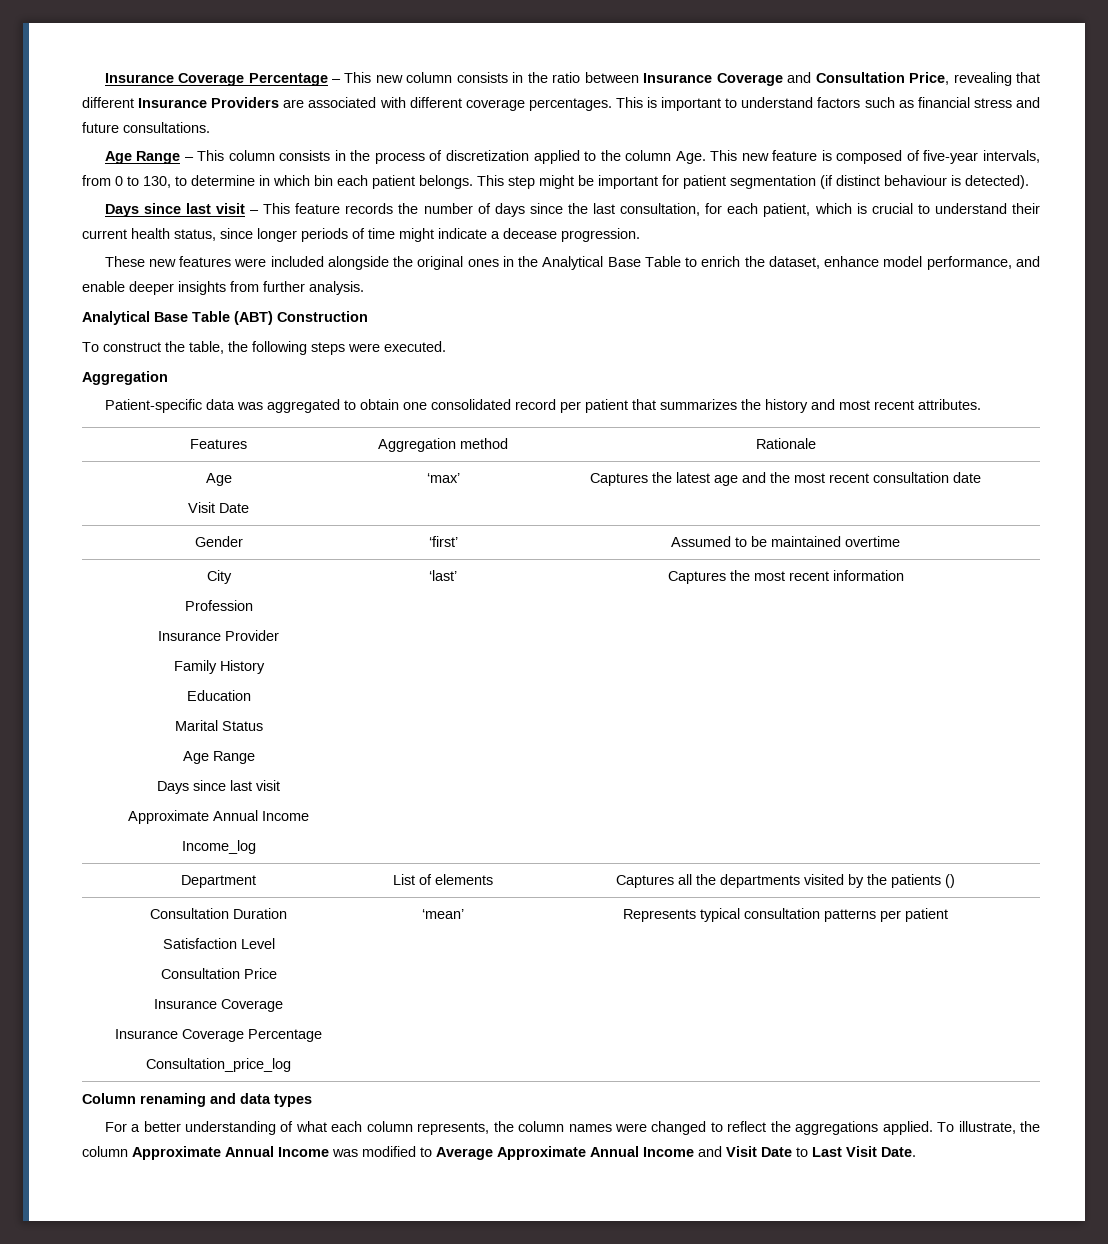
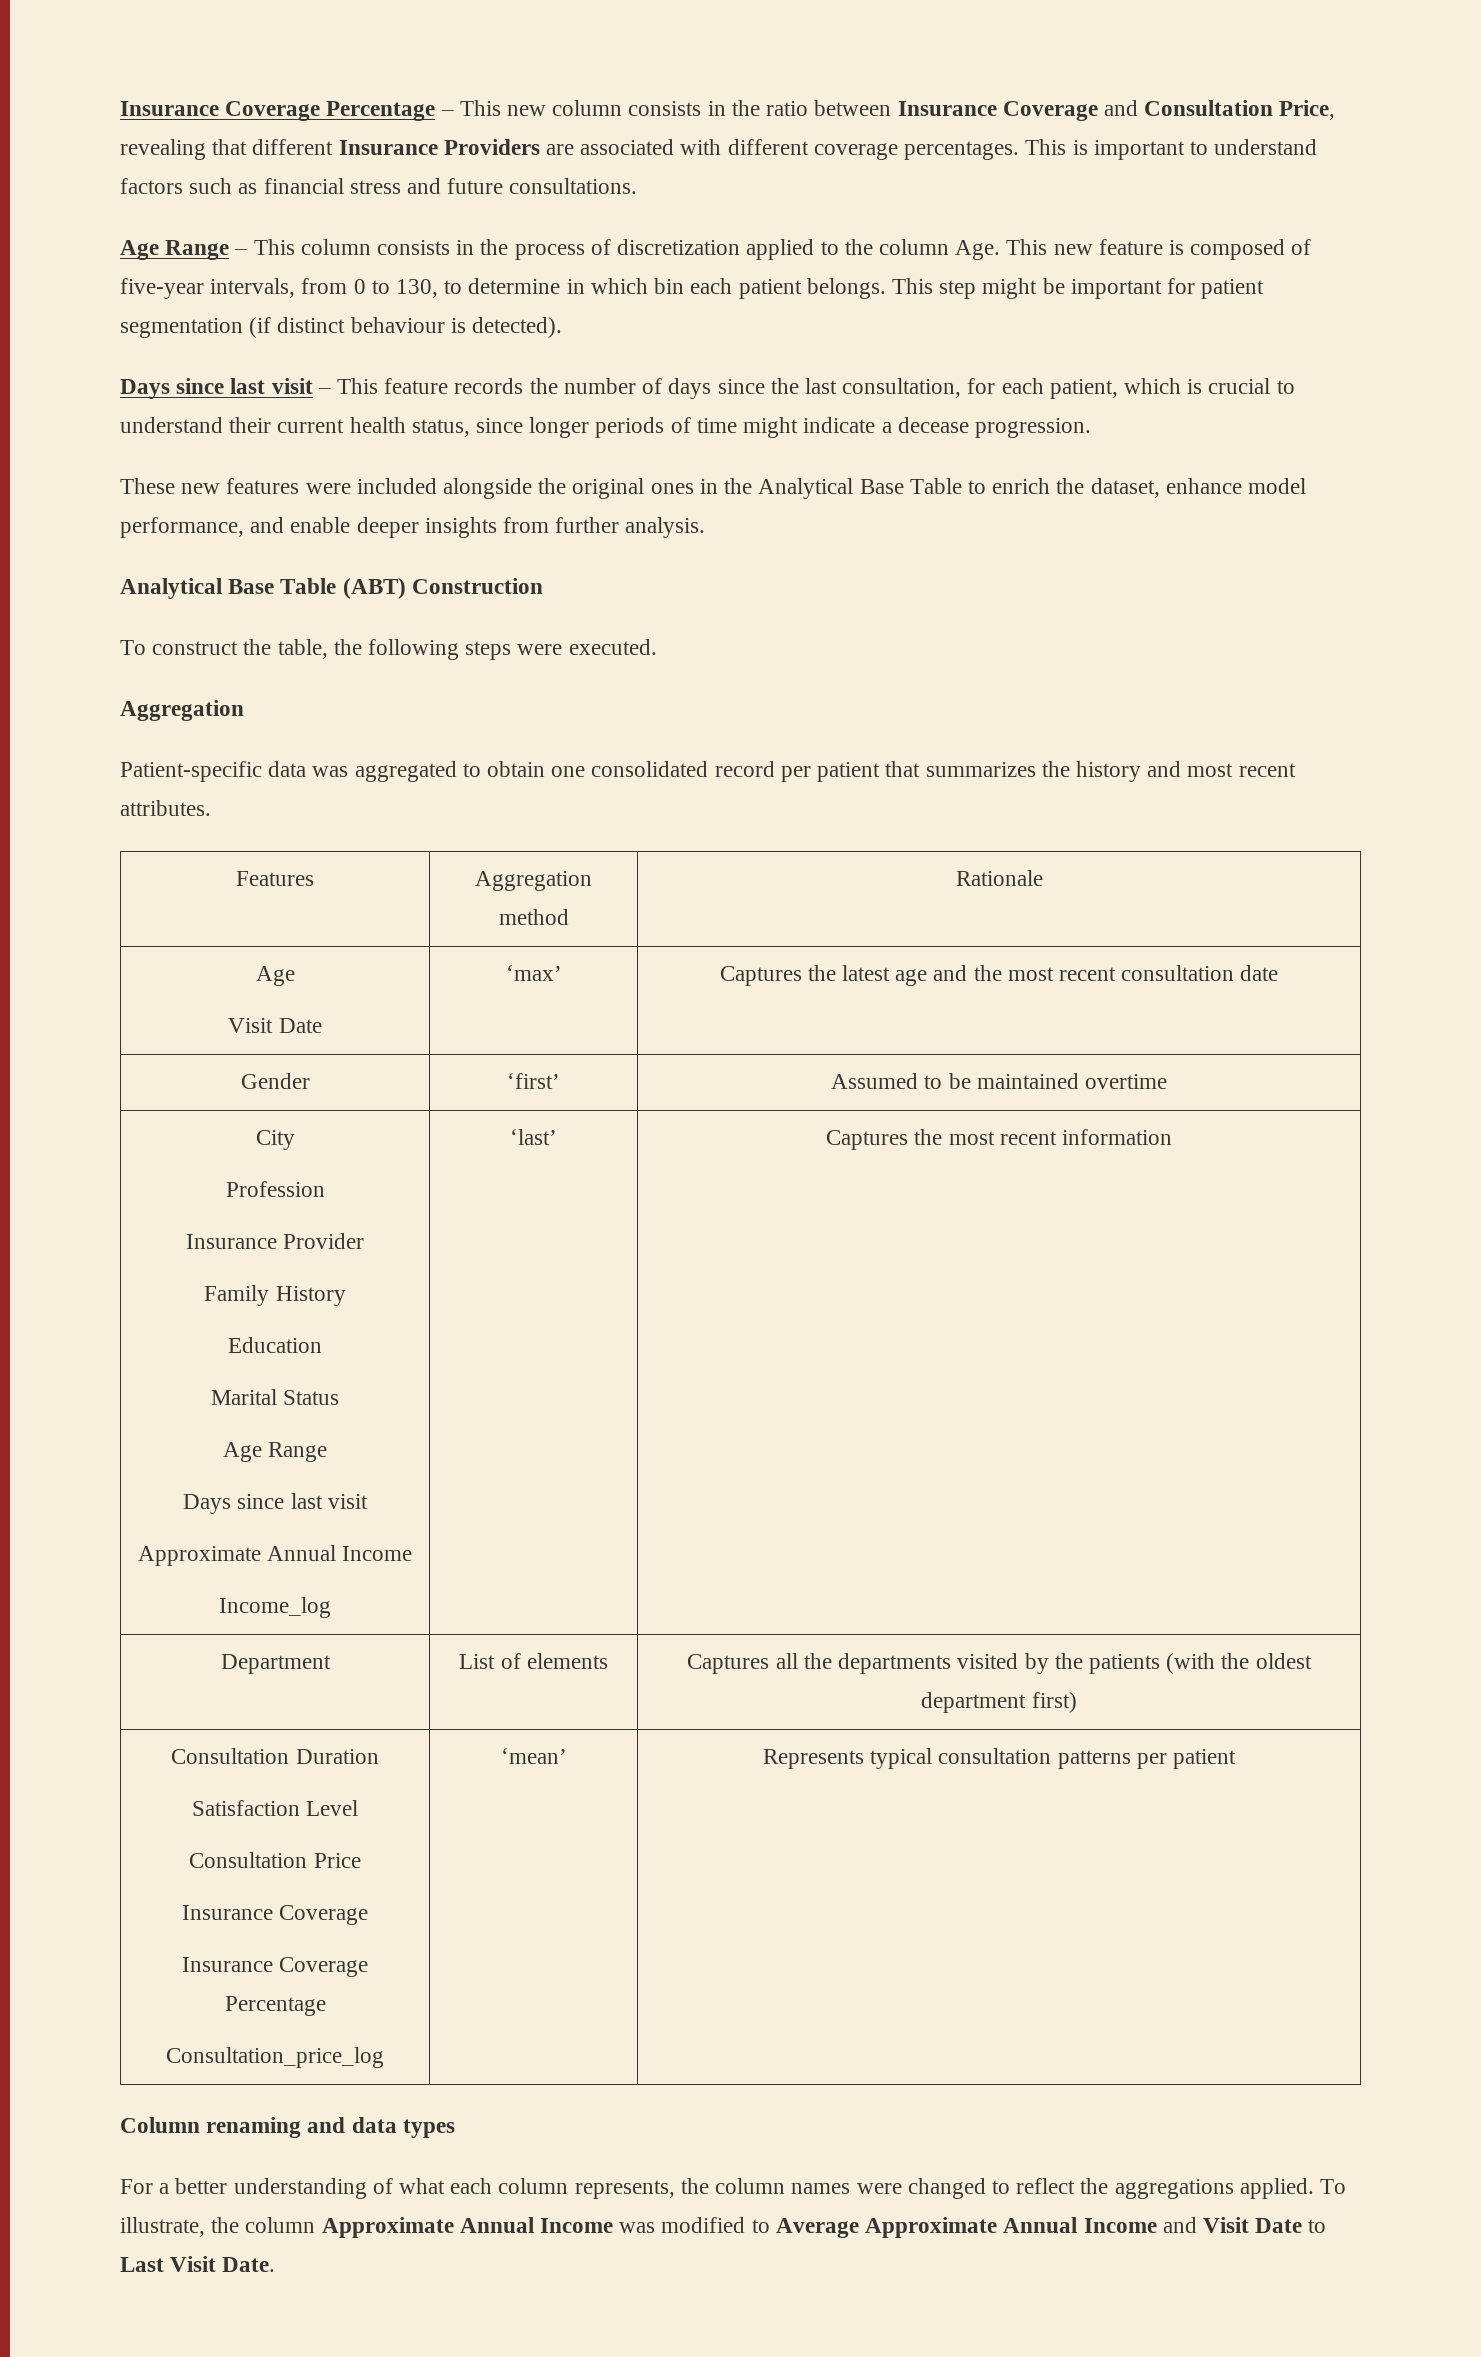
- Department | List of elements | Captures all the departments visited by the patients ()
+ Department | List of elements | Captures all the departments visited by the patients (with the oldest department first)

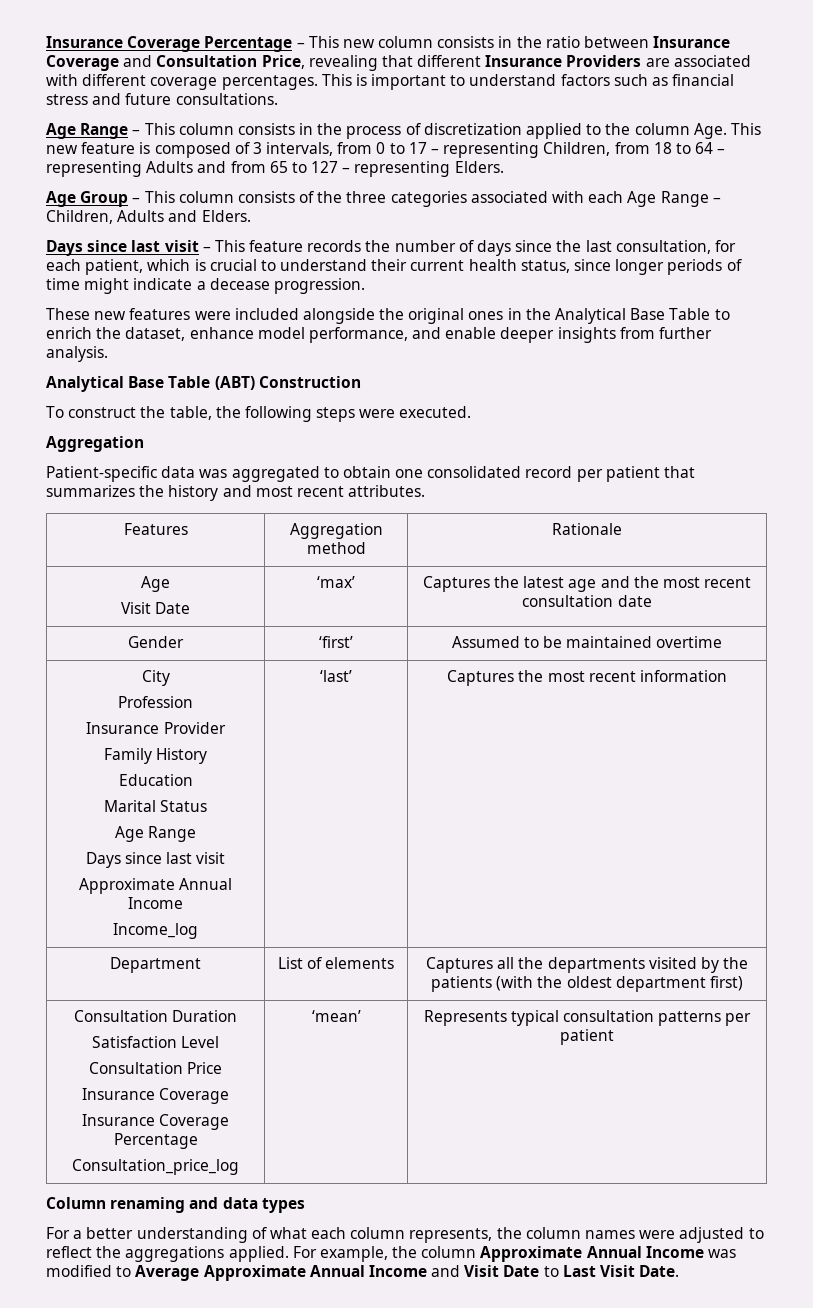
- Age Range – This column consists in the process of discretization applied to the column Age. This new feature is composed of five-year intervals, from 0 to 130, to determine in which bin each patient belongs. This step might be important for patient segmentation (if distinct behaviour is detected).
+ Age Range – This column consists in the process of discretization applied to the column Age. This new feature is composed of 3 intervals, from 0 to 17 – representing Children, from 18 to 64 – representing Adults and from 65 to 127 – representing Elders.
+ Age Group – This column consists of the three categories associated with each Age Range – Children, Adults and Elders.
- For a better understanding of what each column represents, the column names were changed to reflect the aggregations applied.
+ For a better understanding of what each column represents, the column names were adjusted to reflect the aggregations applied.
- To illustrate, the column Approximate Annual Income was modified to Average Approximate Annual Income and Visit Date to Last Visit Date.
+ For example, the column Approximate Annual Income was modified to Average Approximate Annual Income and Visit Date to Last Visit Date.

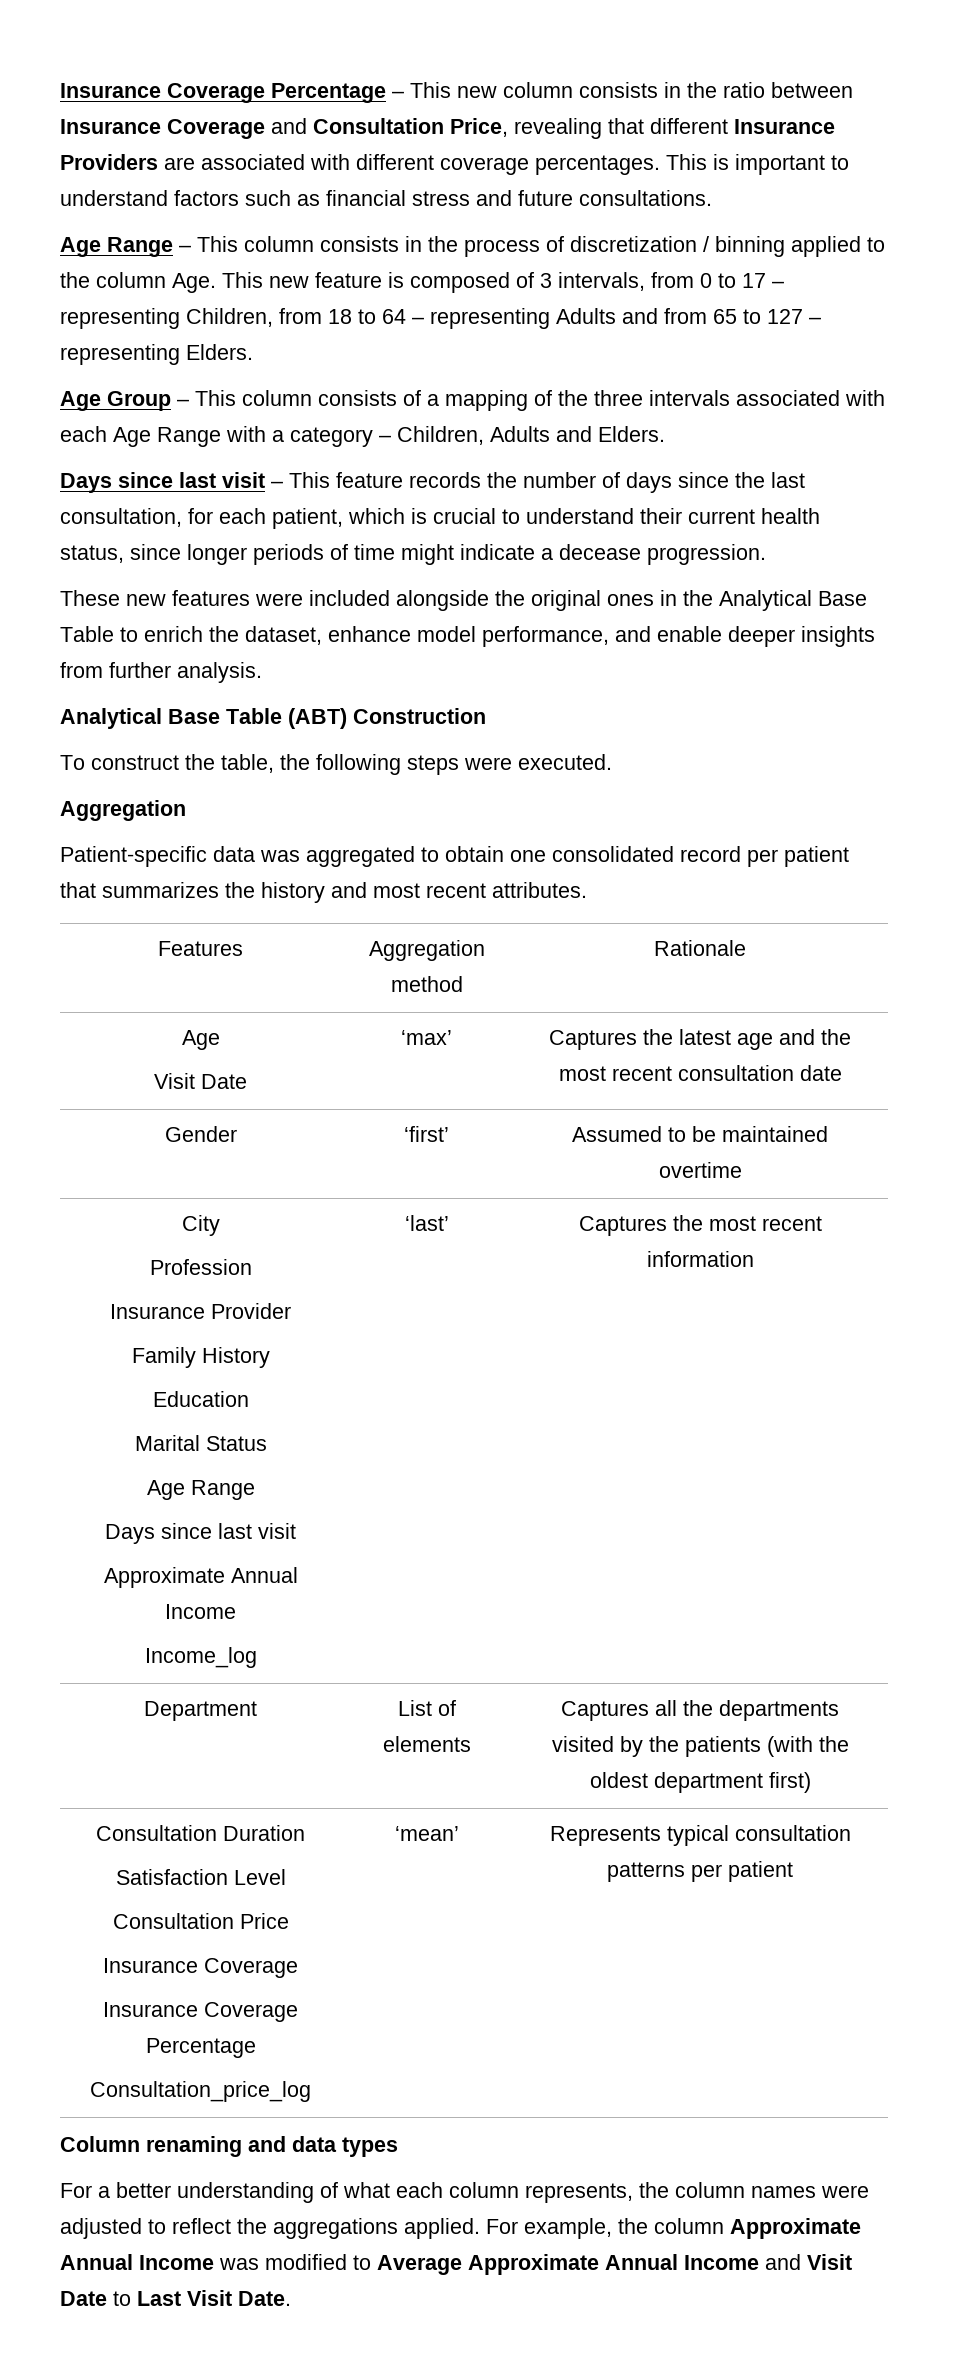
- Age Range – This column consists in the process of discretization applied to the column Age. This new feature is composed of 3 intervals, from 0 to 17 – representing Children, from 18 to 64 – representing Adults and from 65 to 127 – representing Elders.
+ Age Range – This column consists in the process of discretization / binning applied to the column Age. This new feature is composed of 3 intervals, from 0 to 17 – representing Children, from 18 to 64 – representing Adults and from 65 to 127 – representing Elders.
- Age Group – This column consists of the three categories associated with each Age Range – Children, Adults and Elders.
+ Age Group – This column consists of a mapping of the three intervals associated with each Age Range with a category – Children, Adults and Elders.

